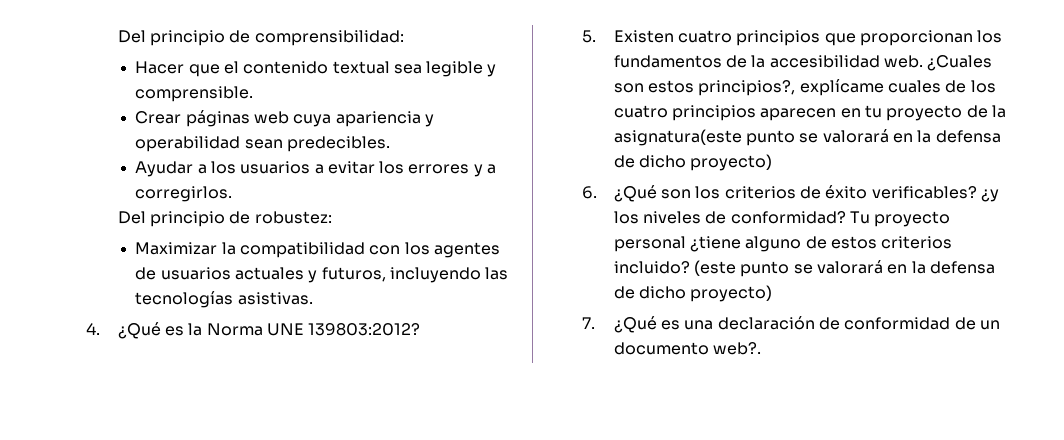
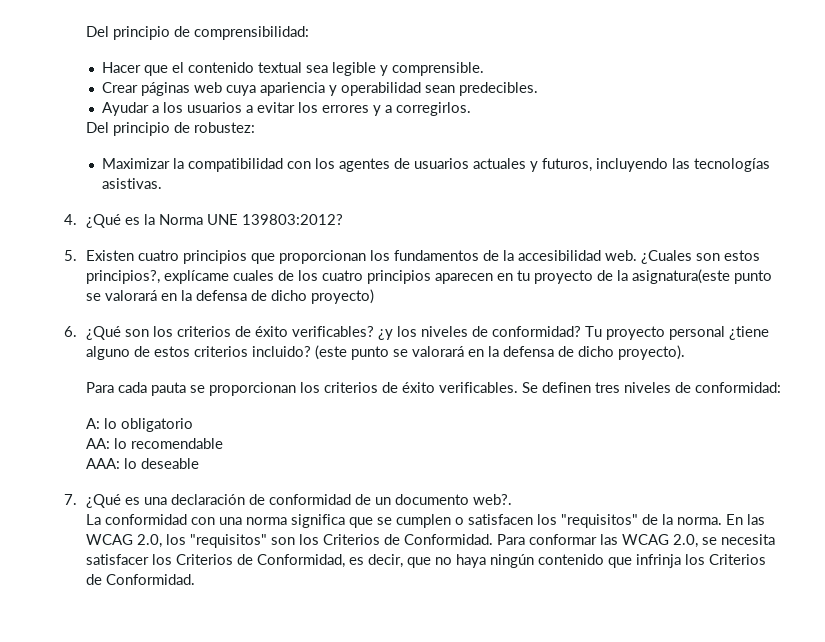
- (este punto se valorará en la defensa de dicho proyecto)
+ (este punto se valorará en la defensa de dicho proyecto).
+ Para cada pauta se proporcionan los criterios de éxito verificables. Se definen tres niveles de conformidad:
+ A: lo obligatorio
+ AA: lo recomendable
+ AAA: lo deseable
+ La conformidad con una norma significa que se cumplen o satisfacen los "requisitos" de la norma. En las WCAG 2.0, los "requisitos" son los Criterios de Conformidad. Para conformar las WCAG 2.0, se necesita satisfacer los Criterios de Conformidad, es decir, que no haya ningún contenido que infrinja los Criterios de Conformidad.

